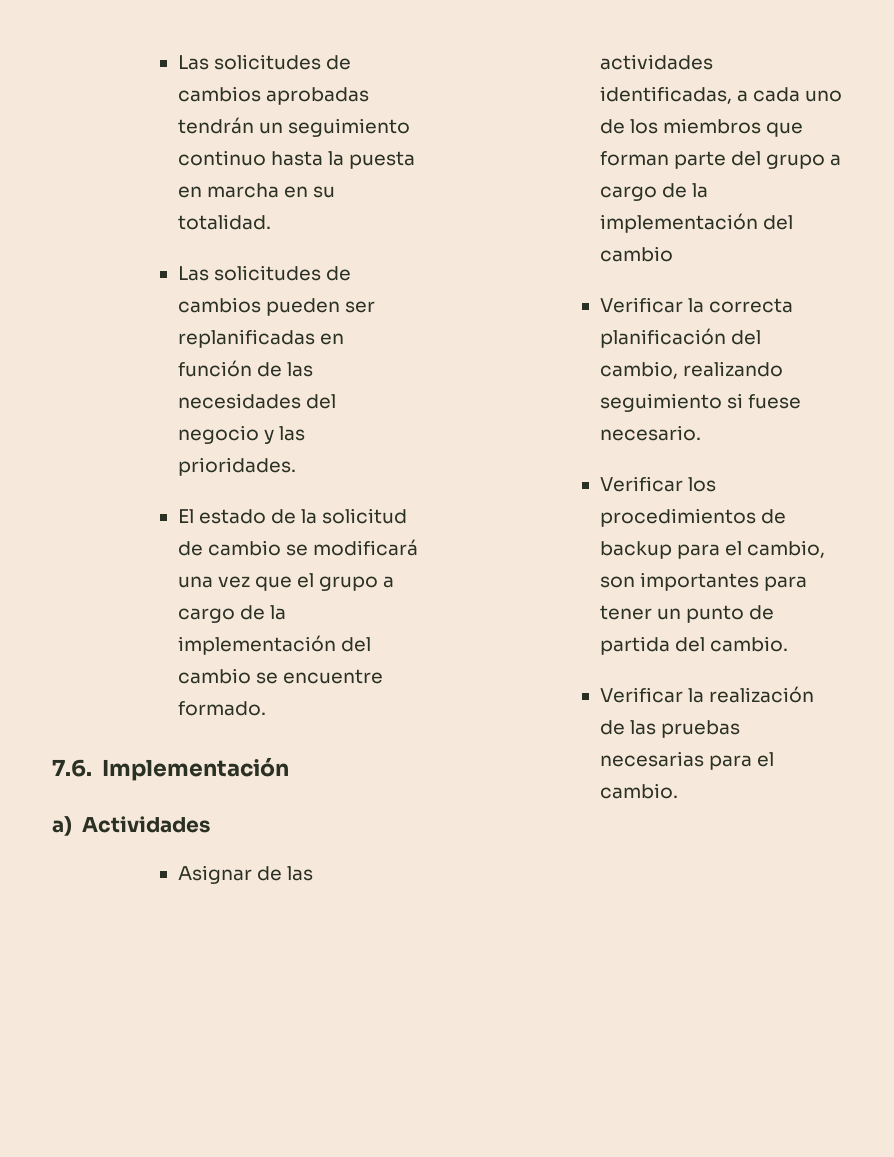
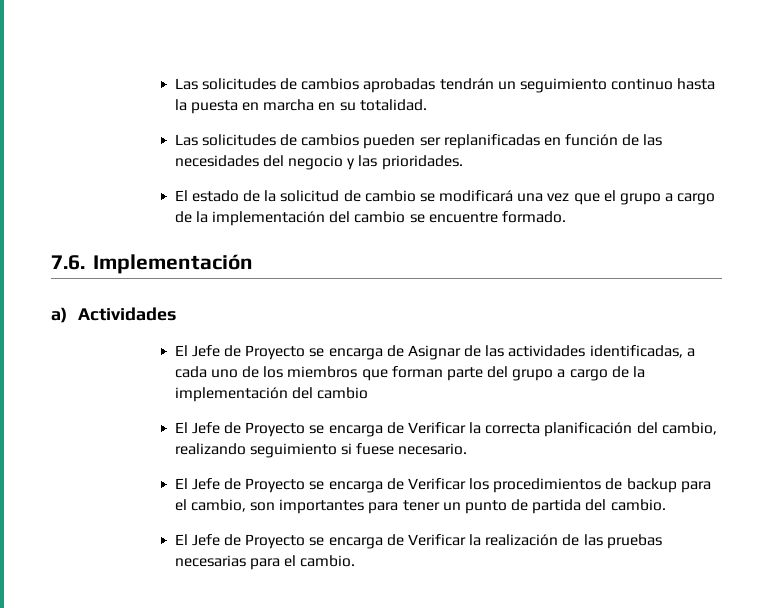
- Asignar de las actividades identificadas, a cada uno de los miembros que forman parte del grupo a cargo de la implementación del cambio
+ El Jefe de Proyecto se encarga de Asignar de las actividades identificadas, a cada uno de los miembros que forman parte del grupo a cargo de la implementación del cambio
- Verificar la correcta planificación del cambio, realizando seguimiento si fuese necesario.
+ El Jefe de Proyecto se encarga de Verificar la correcta planificación del cambio, realizando seguimiento si fuese necesario.
- Verificar los procedimientos de backup para el cambio, son importantes para tener un punto de partida del cambio.
+ El Jefe de Proyecto se encarga de Verificar los procedimientos de backup para el cambio, son importantes para tener un punto de partida del cambio.
- Verificar la realización de las pruebas necesarias para el cambio.
+ El Jefe de Proyecto se encarga de Verificar la realización de las pruebas necesarias para el cambio.

